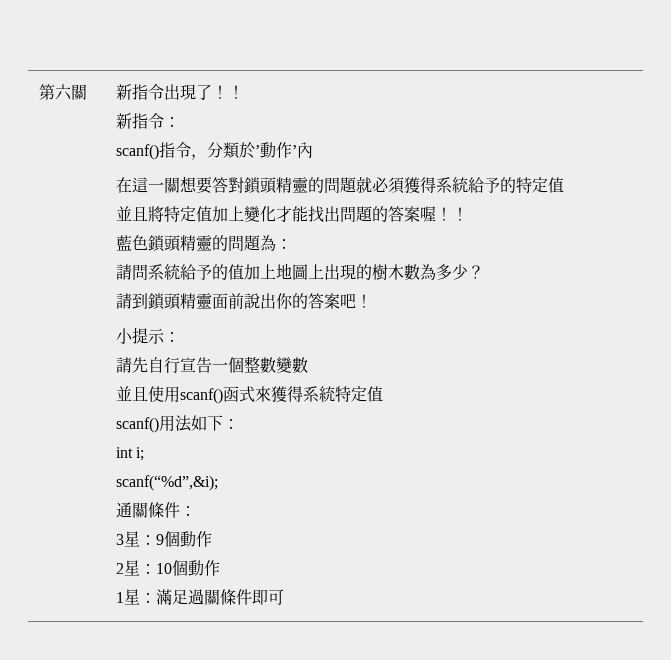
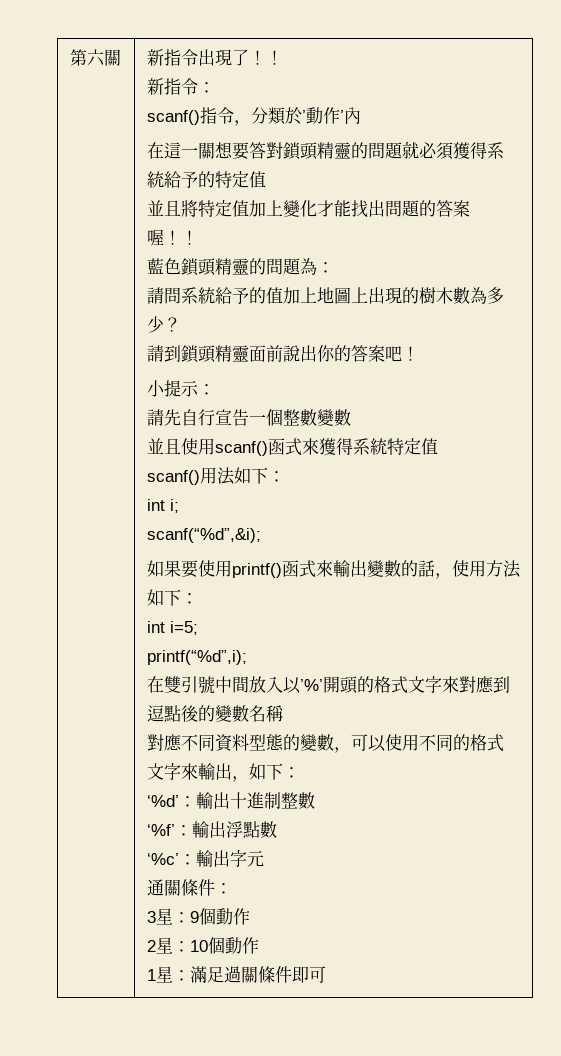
+ 如果要使用printf()函式來輸出變數的話，使用方法如下：
+ int i=5;
+ printf(“%d”,i);
+ 在雙引號中間放入以’%’開頭的格式文字來對應到逗點後的變數名稱
+ 對應不同資料型態的變數，可以使用不同的格式文字來輸出，如下：
+ ‘%d’：輸出十進制整數
+ ‘%f’：輸出浮點數
+ ‘%c’：輸出字元

